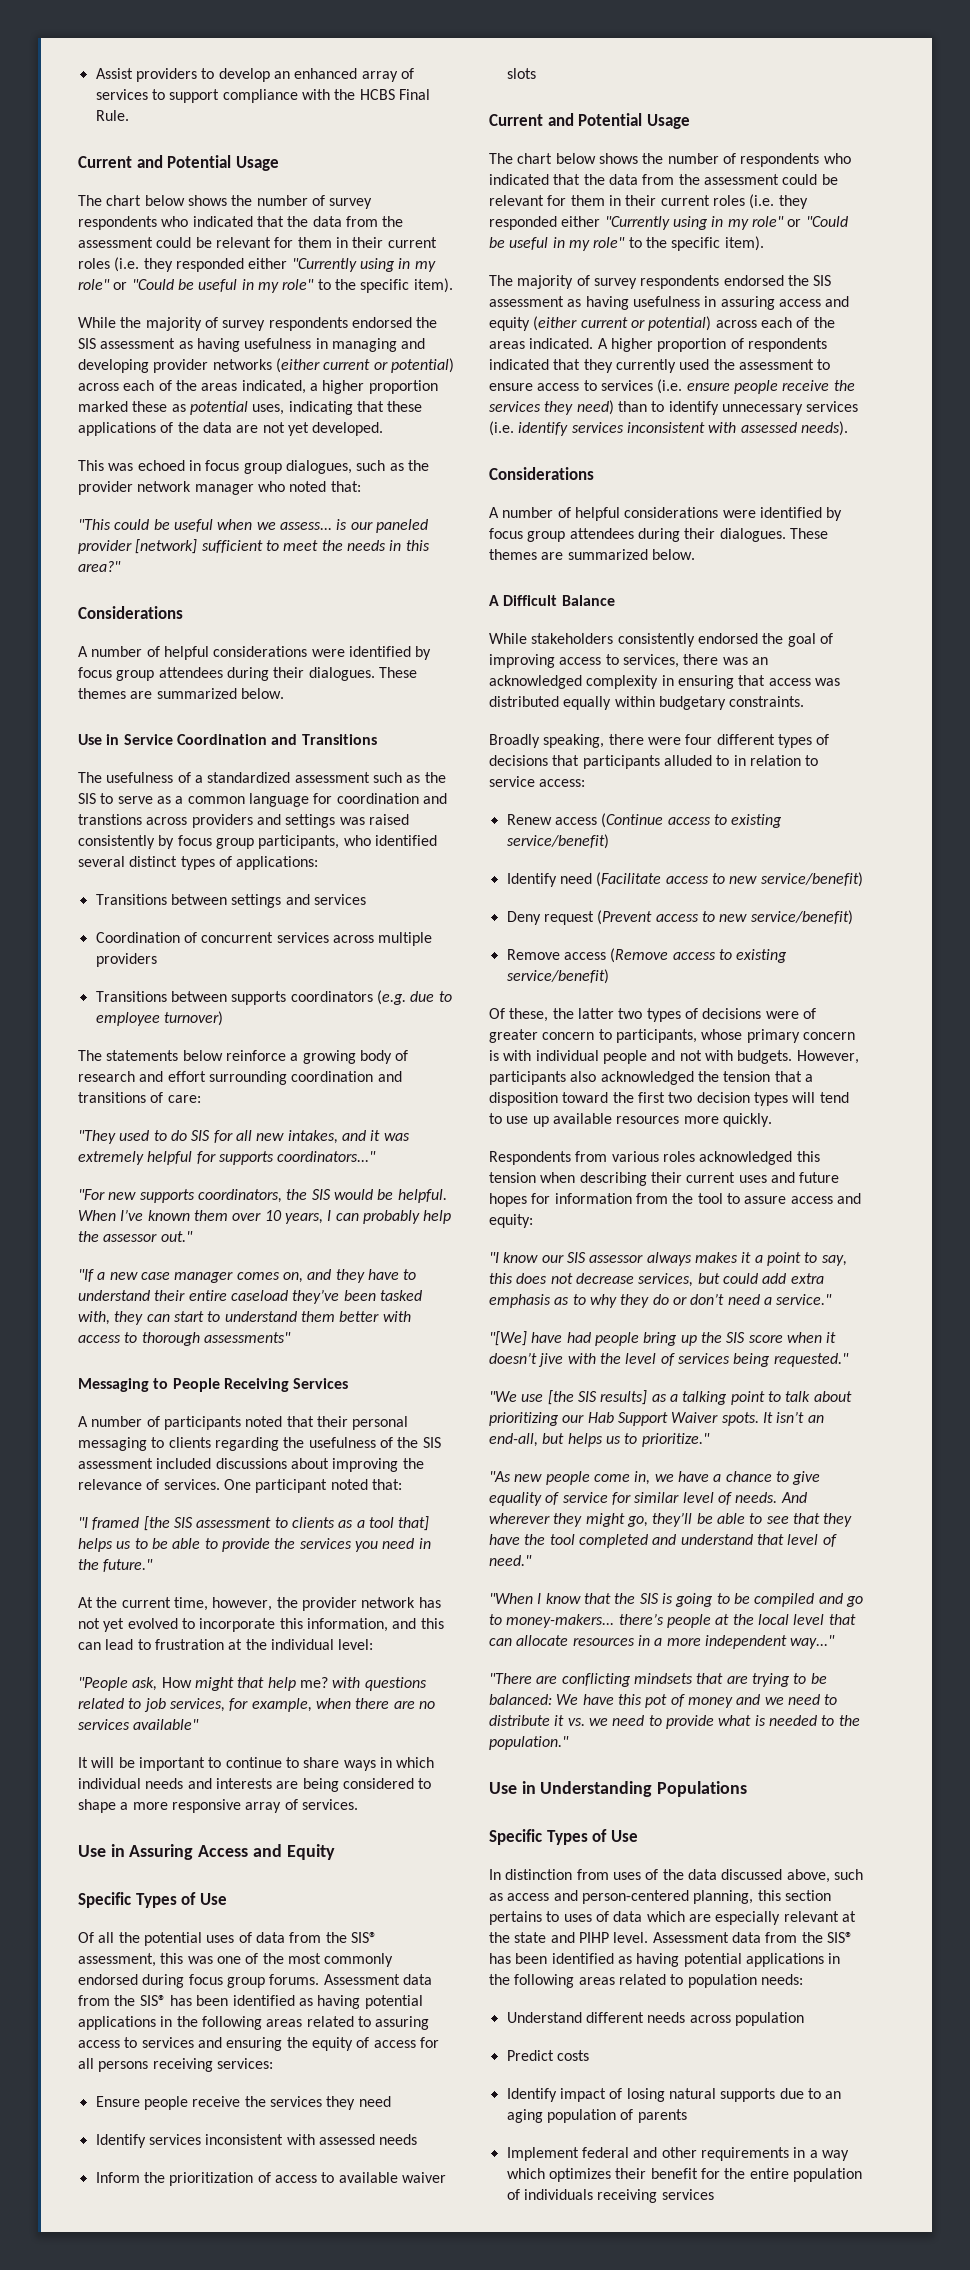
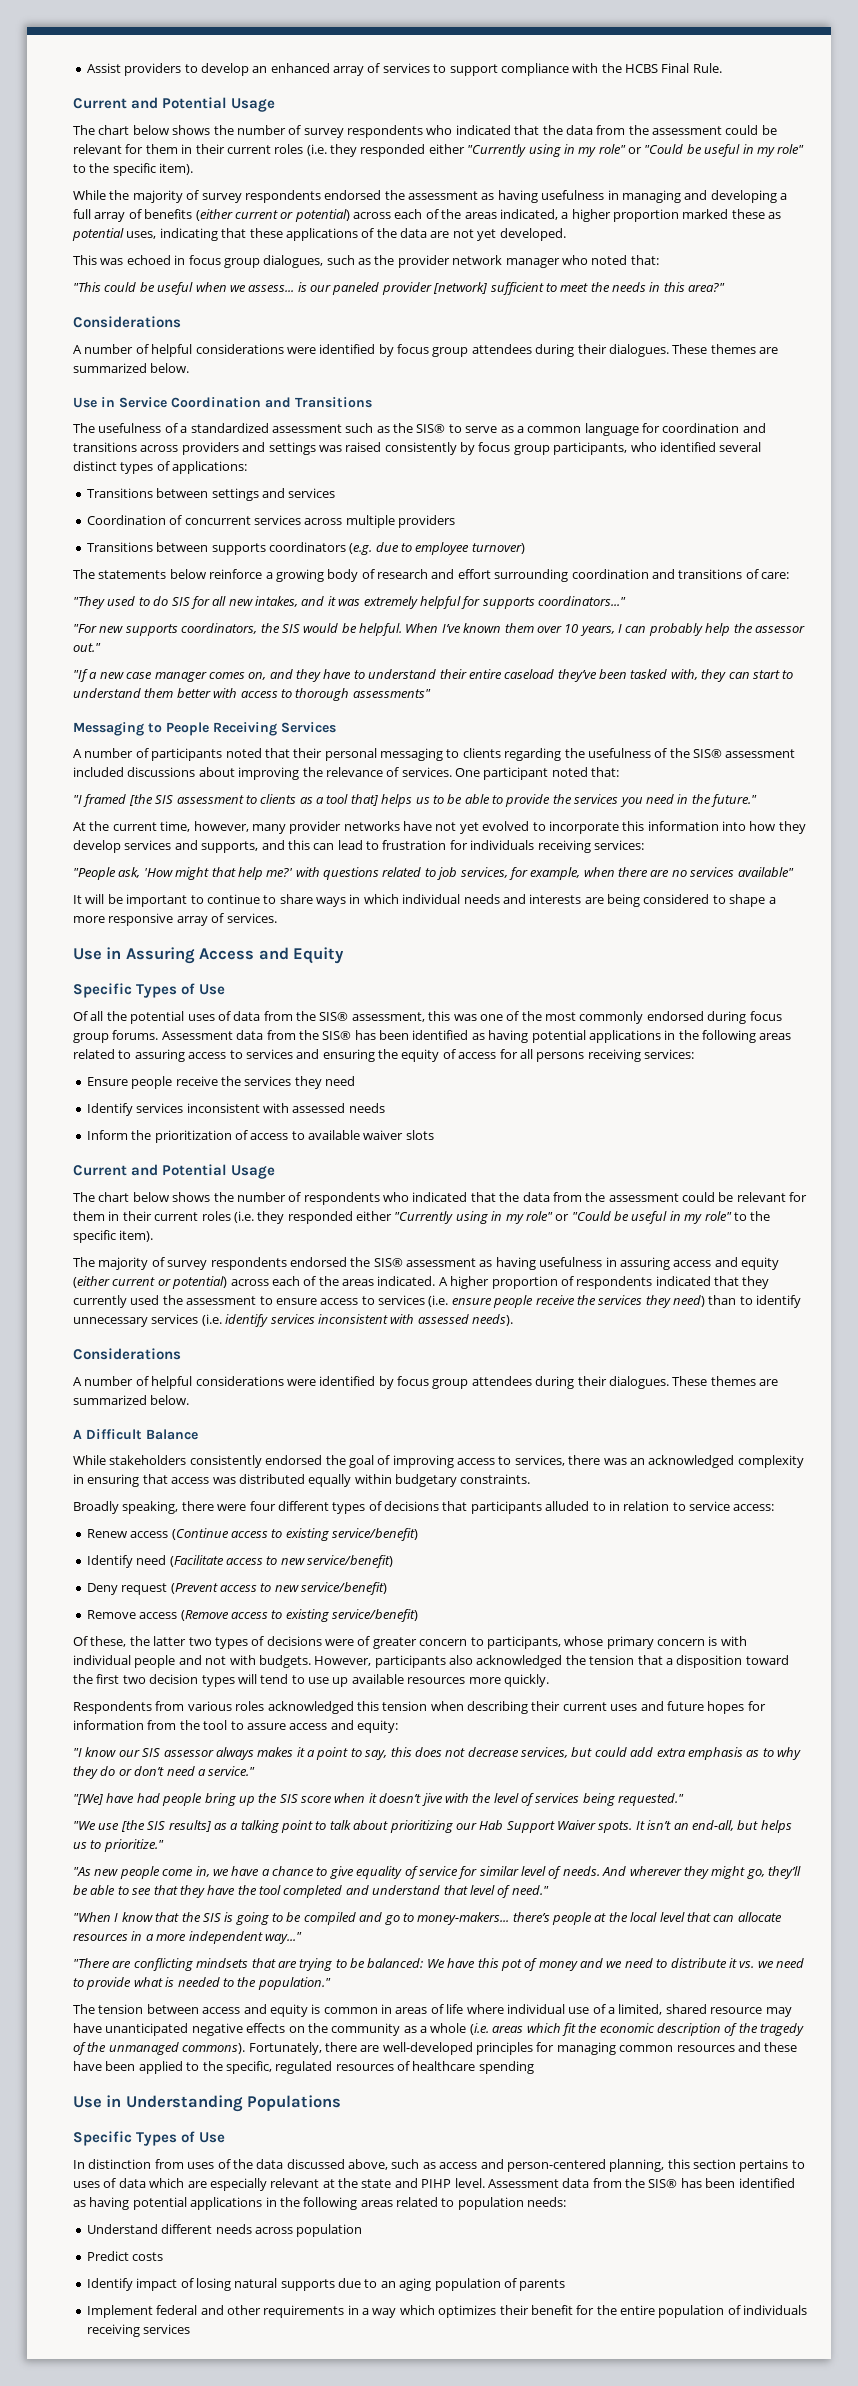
- While the majority of survey respondents endorsed the SIS assessment as having usefulness in managing and developing provider networks (either current or potential) across each of the areas indicated, a higher proportion marked these as potential uses, indicating that these applications of the data are not yet developed.
+ While the majority of survey respondents endorsed the assessment as having usefulness in managing and developing a full array of benefits (either current or potential) across each of the areas indicated, a higher proportion marked these as potential uses, indicating that these applications of the data are not yet developed.
- The usefulness of a standardized assessment such as the SIS to serve as a common language for coordination and transtions across providers and settings was raised consistently by focus group participants, who identified several distinct types of applications:
+ The usefulness of a standardized assessment such as the SIS® to serve as a common language for coordination and transitions across providers and settings was raised consistently by focus group participants, who identified several distinct types of applications:
- A number of participants noted that their personal messaging to clients regarding the usefulness of the SIS assessment included discussions about improving the relevance of services.
+ A number of participants noted that their personal messaging to clients regarding the usefulness of the SIS® assessment included discussions about improving the relevance of services.
- At the current time, however, the provider network has not yet evolved to incorporate this information, and this can lead to frustration at the individual level:
+ At the current time, however, many provider networks have not yet evolved to incorporate this information into how they develop services and supports, and this can lead to frustration for individuals receiving services:
- "People ask, How might that help me? with questions related to job services, for example, when there are no services available"
+ "People ask, 'How might that help me?' with questions related to job services, for example, when there are no services available"
- The majority of survey respondents endorsed the SIS assessment as having usefulness in assuring access and equity (either current or potential) across each of the areas indicated.
+ The majority of survey respondents endorsed the SIS® assessment as having usefulness in assuring access and equity (either current or potential) across each of the areas indicated.
+ The tension between access and equity is common in areas of life where individual use of a limited, shared resource may have unanticipated negative effects on the community as a whole (i.e. areas which fit the economic description of the tragedy of the unmanaged commons). Fortunately, there are well-developed principles for managing common resources and these have been applied to the specific, regulated resources of healthcare spending

